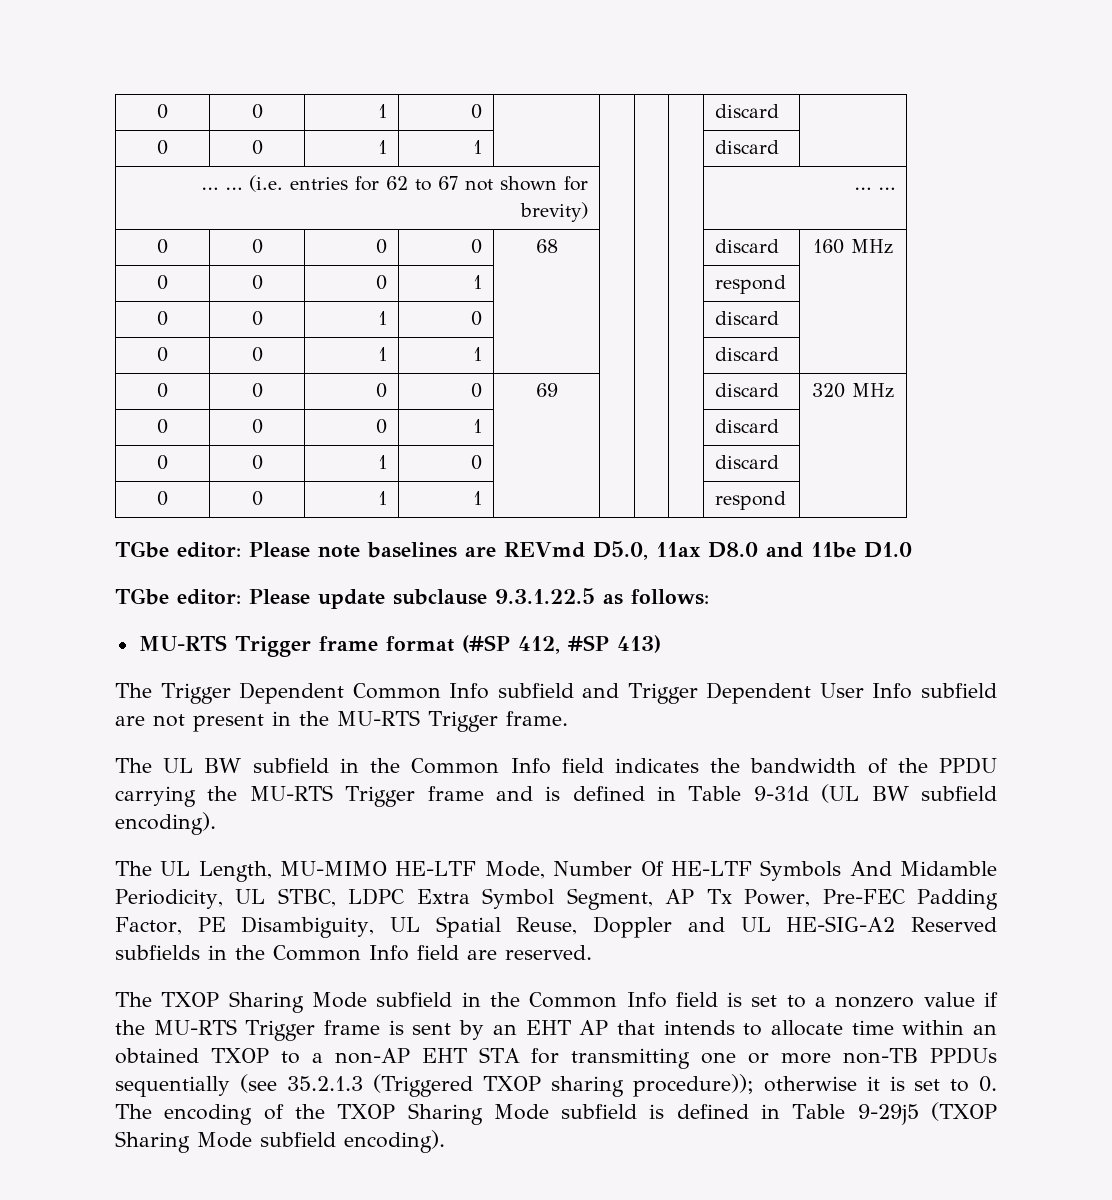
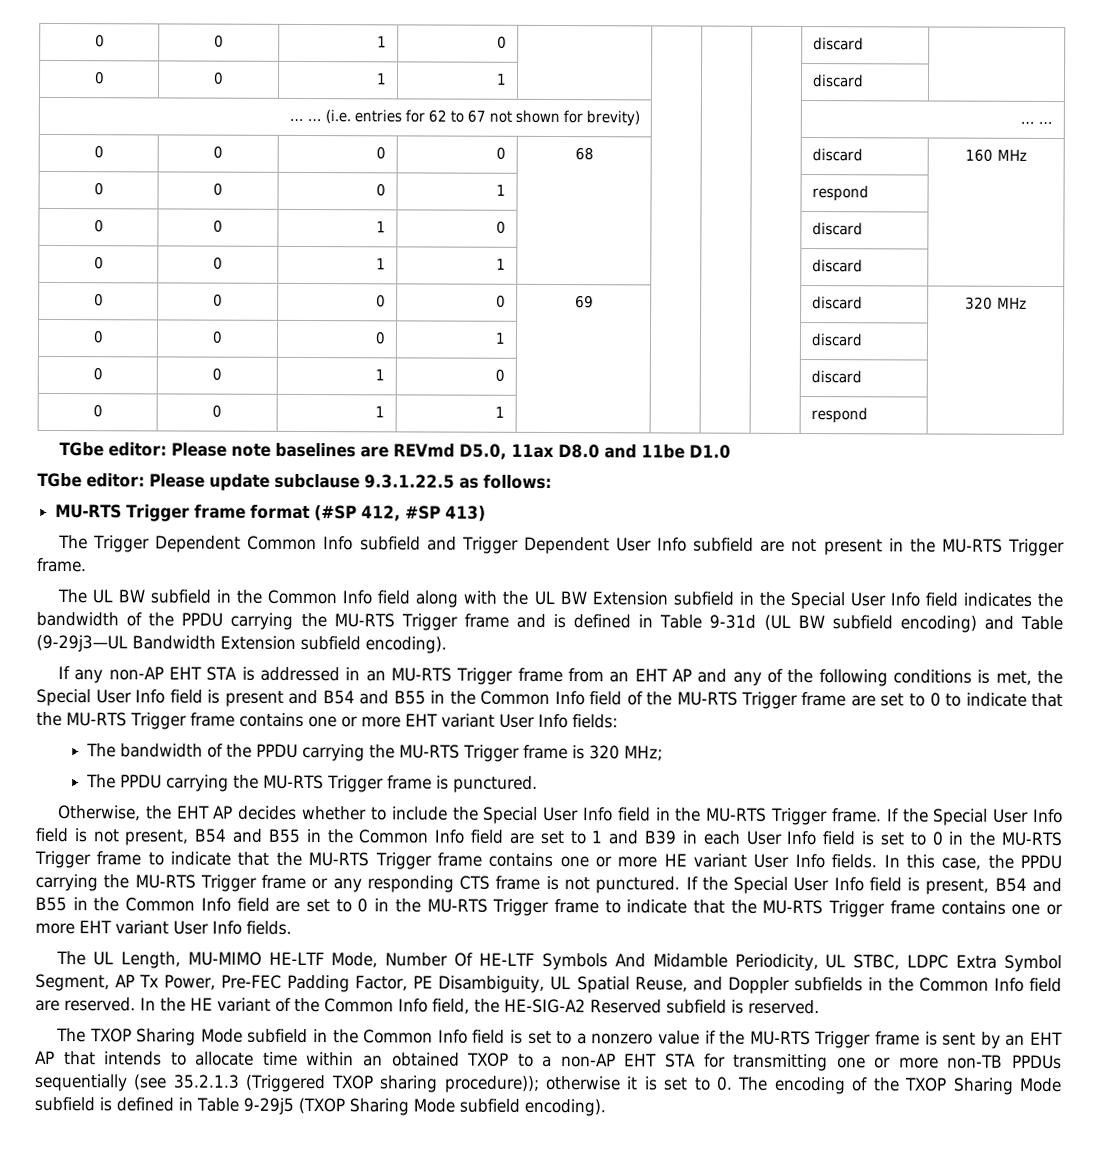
- The UL BW subfield in the Common Info field indicates the bandwidth of the PPDU carrying the MU-RTS Trigger frame and is defined in Table 9-31d (UL BW subfield encoding).
+ The UL BW subfield in the Common Info field along with the UL BW Extension subfield in the Special User Info field indicates the bandwidth of the PPDU carrying the MU-RTS Trigger frame and is defined in Table 9-31d (UL BW subfield encoding) and Table (9-29j3—UL Bandwidth Extension subfield encoding).
+ If any non-AP EHT STA is addressed in an MU-RTS Trigger frame from an EHT AP and any of the following conditions is met, the Special User Info field is present and B54 and B55 in the Common Info field of the MU-RTS Trigger frame are set to 0 to indicate that the MU-RTS Trigger frame contains one or more EHT variant User Info fields:
+ The bandwidth of the PPDU carrying the MU-RTS Trigger frame is 320 MHz;
+ The PPDU carrying the MU-RTS Trigger frame is punctured.
+ Otherwise, the EHT AP decides whether to include the Special User Info field in the MU-RTS Trigger frame. If the Special User Info field is not present, B54 and B55 in the Common Info field are set to 1 and B39 in each User Info field is set to 0 in the MU-RTS Trigger frame to indicate that the MU-RTS Trigger frame contains one or more HE variant User Info fields. In this case, the PPDU carrying the MU-RTS Trigger frame or any responding CTS frame is not punctured. If the Special User Info field is present, B54 and B55 in the Common Info field are set to 0 in the MU-RTS Trigger frame to indicate that the MU-RTS Trigger frame contains one or more EHT variant User Info fields.
- The UL Length, MU-MIMO HE-LTF Mode, Number Of HE-LTF Symbols And Midamble Periodicity, UL STBC, LDPC Extra Symbol Segment, AP Tx Power, Pre-FEC Padding Factor, PE Disambiguity, UL Spatial Reuse, Doppler and UL HE-SIG-A2 Reserved subfields in the Common Info field are reserved.
+ The UL Length, MU-MIMO HE-LTF Mode, Number Of HE-LTF Symbols And Midamble Periodicity, UL STBC, LDPC Extra Symbol Segment, AP Tx Power, Pre-FEC Padding Factor, PE Disambiguity, UL Spatial Reuse, and Doppler subfields in the Common Info field are reserved. In the HE variant of the Common Info field, the HE-SIG-A2 Reserved subfield is reserved.

